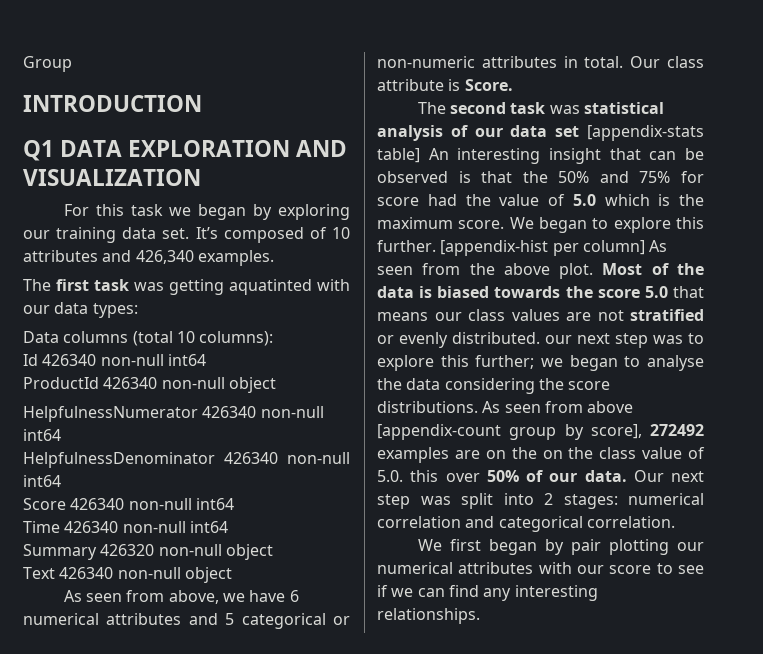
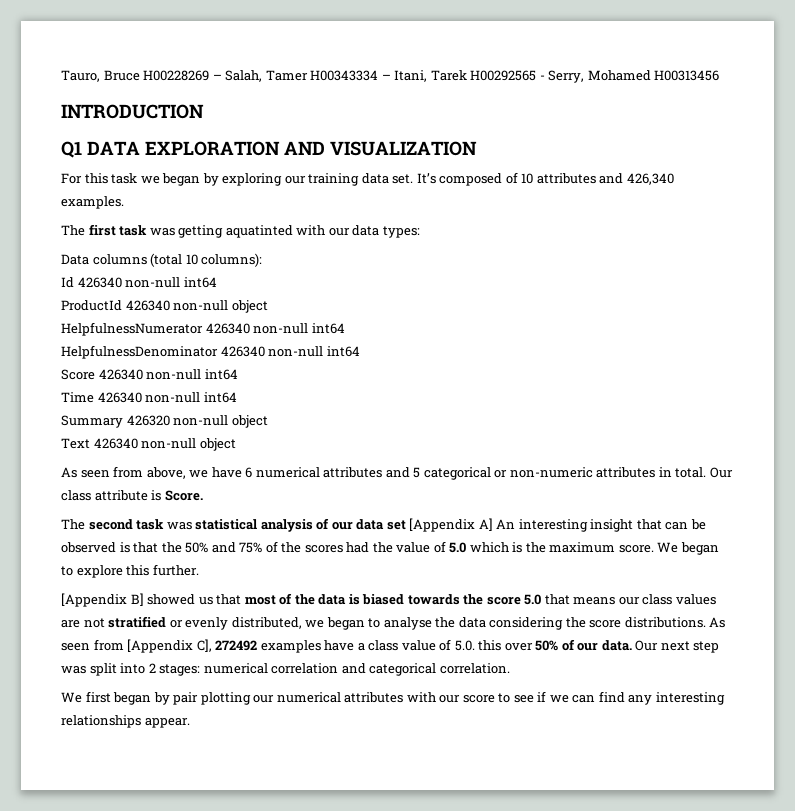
- Group
+ Tauro, Bruce H00228269 – Salah, Tamer H00343334 – Itani, Tarek H00292565 - Serry, Mohamed H00313456
- The second task was statistical analysis of our data set [appendix-stats table] An interesting insight that can be observed is that the 50% and 75% for score had the value of 5.0 which is the maximum score.
+ The second task was statistical analysis of our data set [Appendix A] An interesting insight that can be observed is that the 50% and 75% of the scores had the value of 5.0 which is the maximum score.
- We began to explore this further. [appendix-hist per column] As seen from the above plot. Most of the data is biased towards the score 5.0 that means our class values are not stratified or evenly distributed. our next step was to explore this further; we began to analyse the data considering the score distributions.
+ We began to explore this further.
+ [Appendix B] showed us that most of the data is biased towards the score 5.0 that means our class values are not stratified or evenly distributed, we began to analyse the data considering the score distributions.
- As seen from above [appendix-count group by score], 272492 examples are on the on the class value of 5.0. this over 50% of our data.
+ As seen from [Appendix C], 272492 examples have a class value of 5.0. this over 50% of our data.
- We first began by pair plotting our numerical attributes with our score to see if we can find any interesting relationships.
+ We first began by pair plotting our numerical attributes with our score to see if we can find any interesting relationships appear.

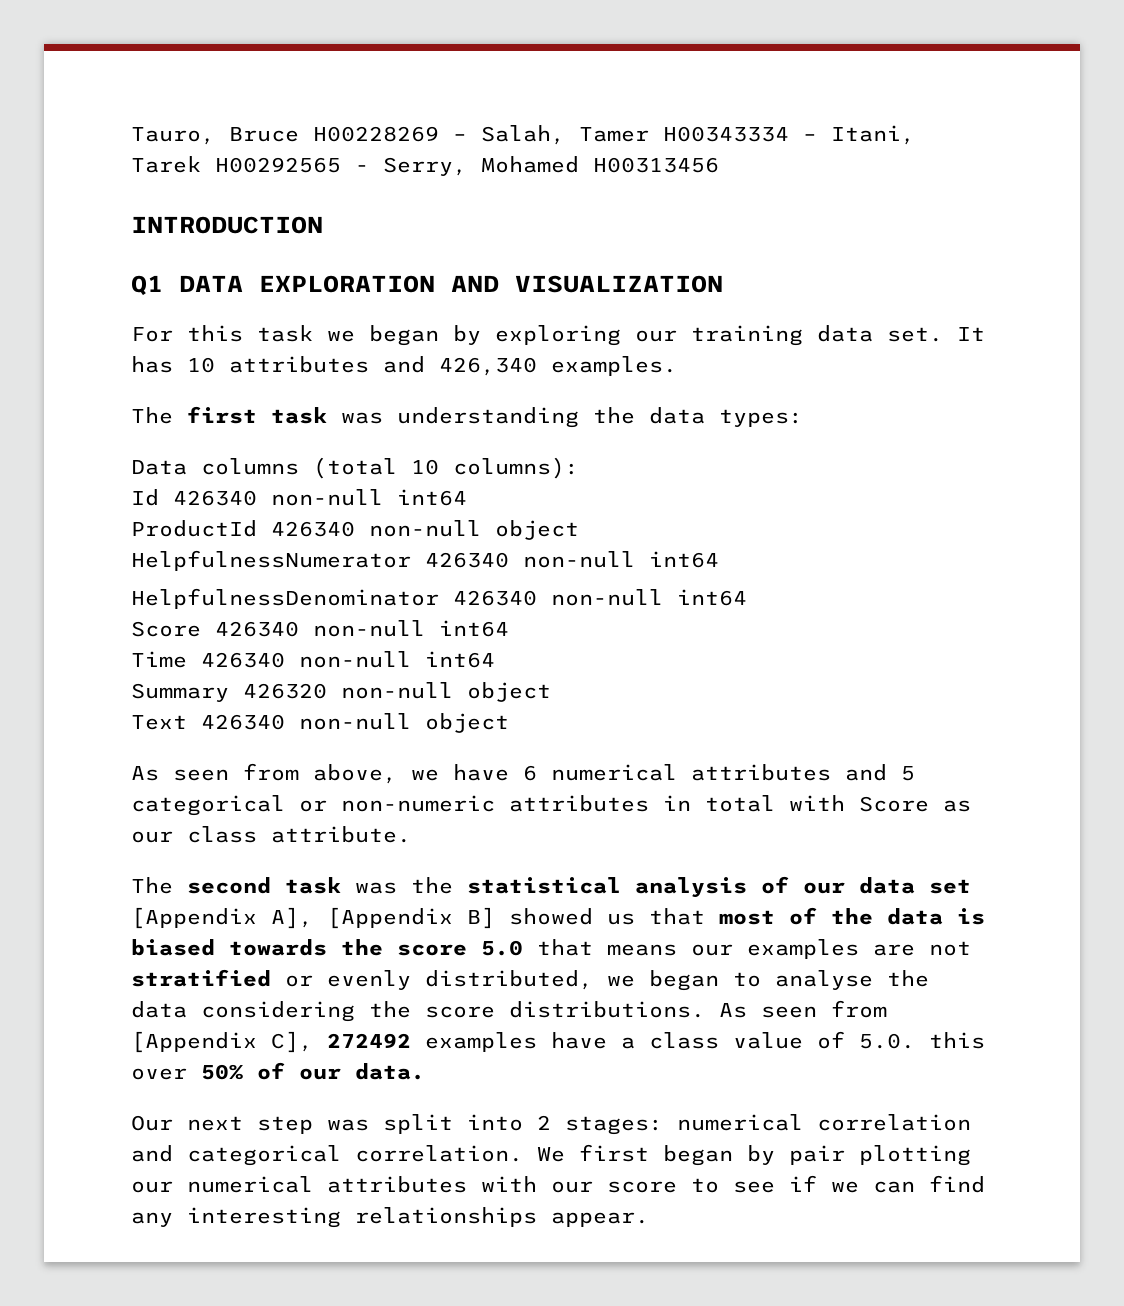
- It’s composed of 10 attributes and 426,340 examples.
+ It has 10 attributes and 426,340 examples.
- The first task was getting aquatinted with our data types:
+ The first task was understanding the data types:
- As seen from above, we have 6 numerical attributes and 5 categorical or non-numeric attributes in total. Our class attribute is Score.
+ As seen from above, we have 6 numerical attributes and 5 categorical or non-numeric attributes in total with Score as our class attribute.
- The second task was statistical analysis of our data set [Appendix A] An interesting insight that can be observed is that the 50% and 75% of the scores had the value of 5.0 which is the maximum score. We began to explore this further.
- [Appendix B] showed us that most of the data is biased towards the score 5.0 that means our class values are not stratified or evenly distributed, we began to analyse the data considering the score distributions.
+ The second task was the statistical analysis of our data set [Appendix A], [Appendix B] showed us that most of the data is biased towards the score 5.0 that means our examples are not stratified or evenly distributed, we began to analyse the data considering the score distributions.
- As seen from [Appendix C], 272492 examples have a class value of 5.0. this over 50% of our data. Our next step was split into 2 stages: numerical correlation and categorical correlation.
- We first began by pair plotting our numerical attributes with our score to see if we can find any interesting relationships appear.
+ As seen from [Appendix C], 272492 examples have a class value of 5.0. this over 50% of our data.
+ Our next step was split into 2 stages: numerical correlation and categorical correlation. We first began by pair plotting our numerical attributes with our score to see if we can find any interesting relationships appear.

